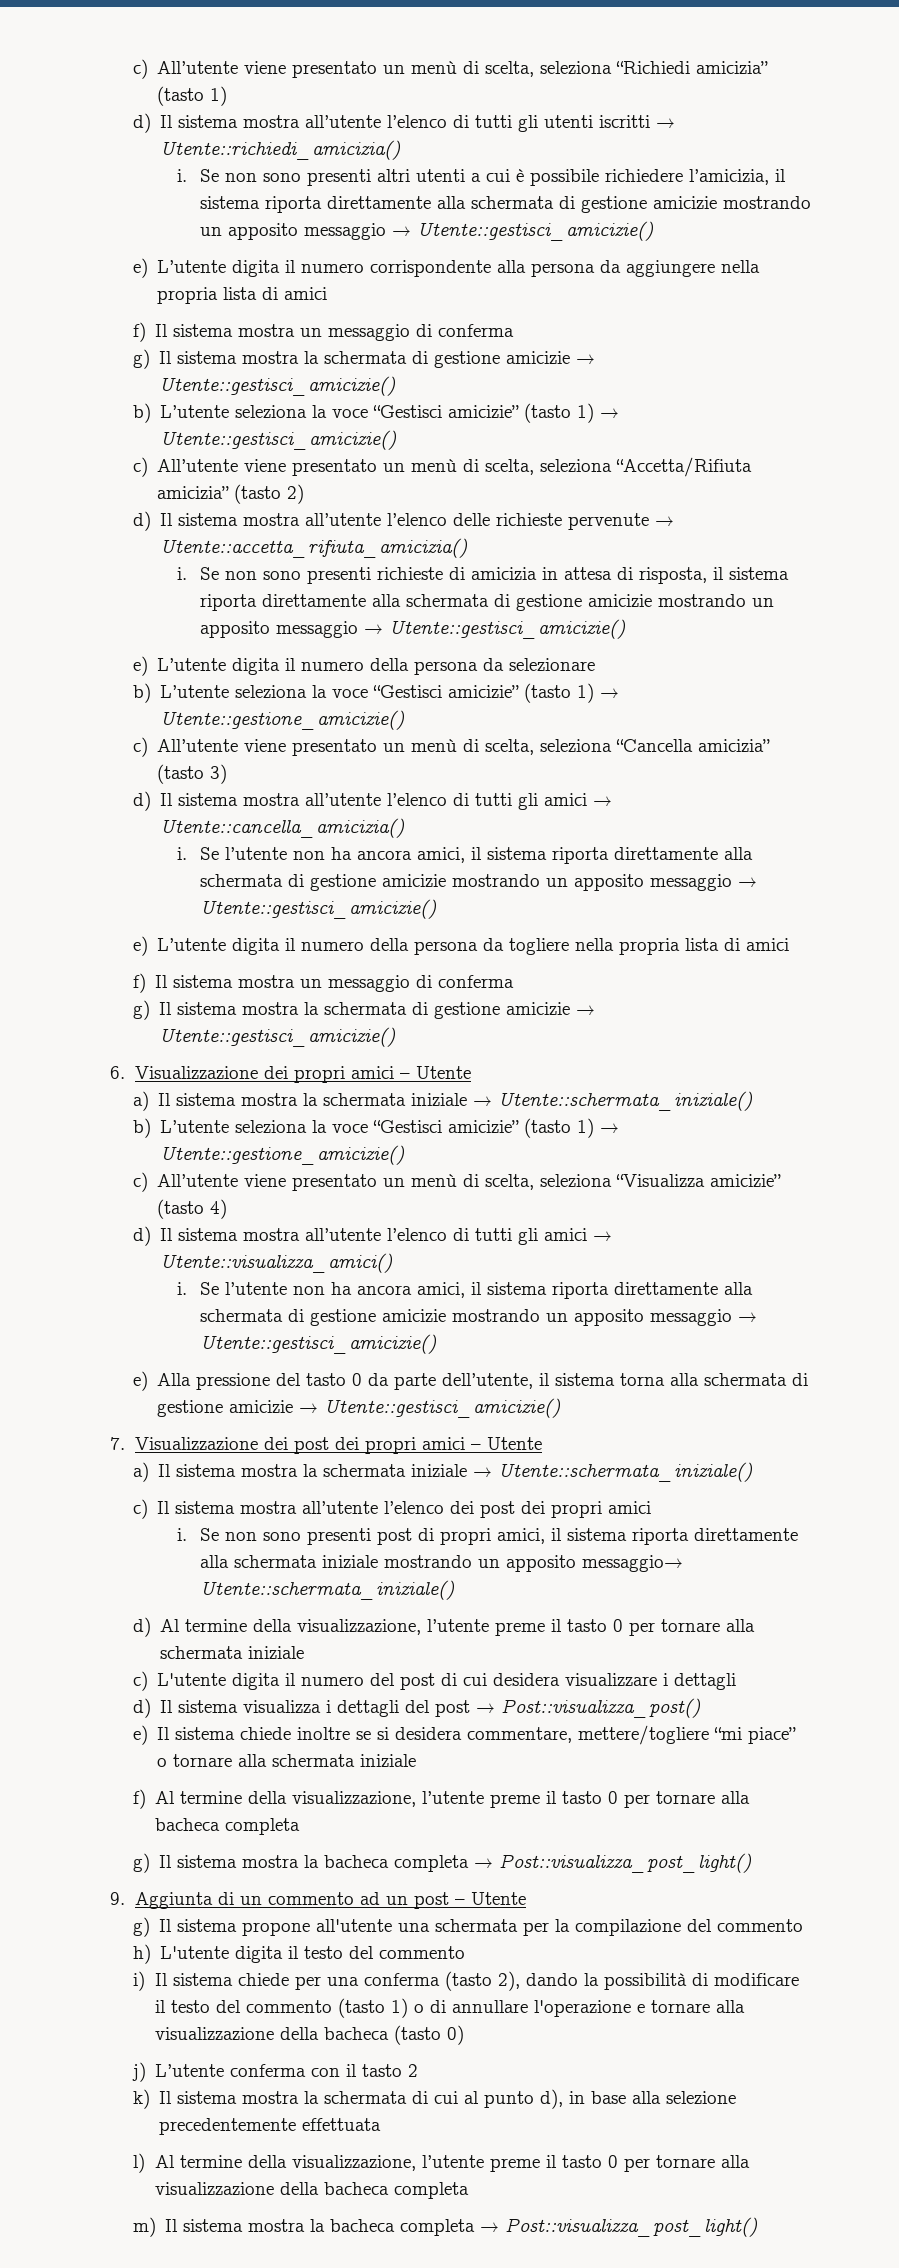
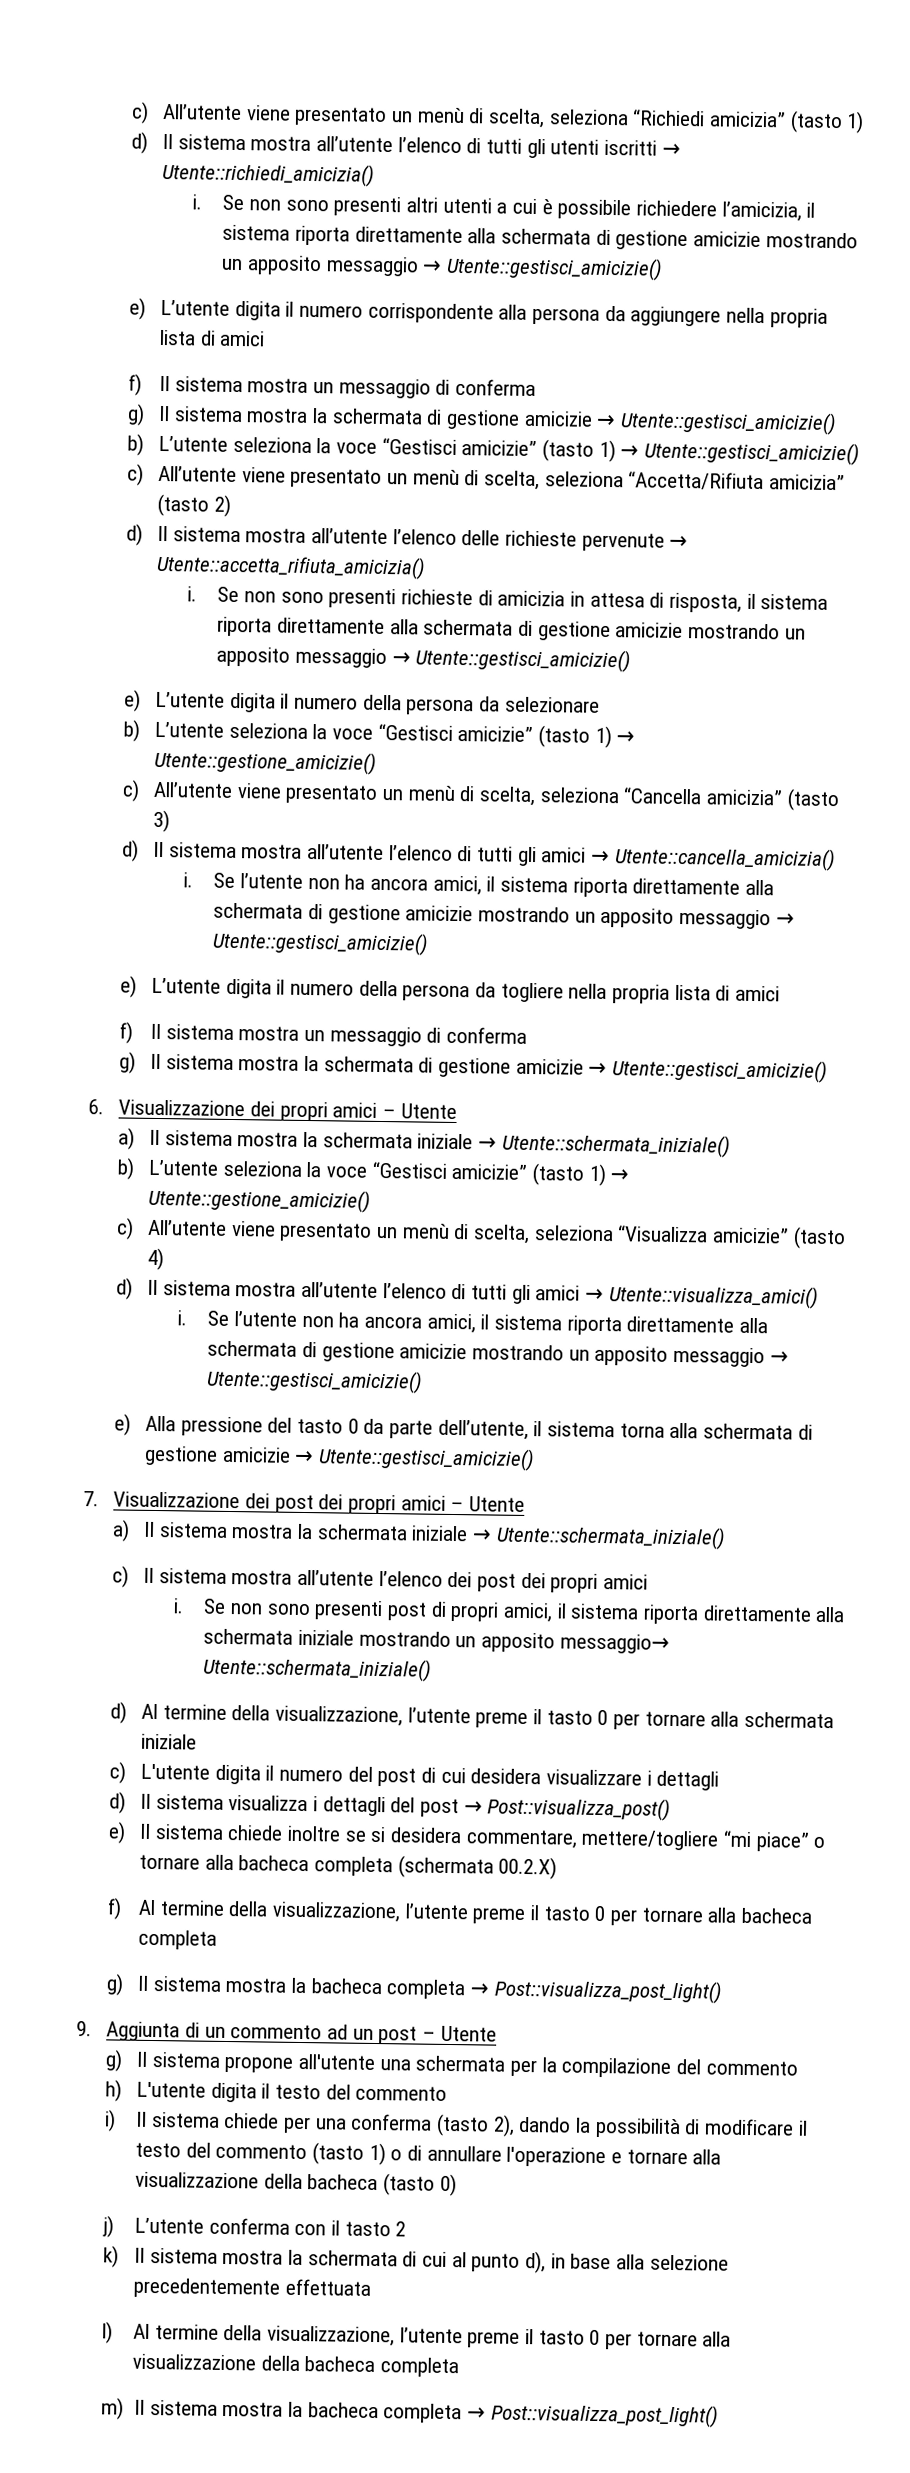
- e) Il sistema chiede inoltre se si desidera commentare, mettere/togliere “mi piace” o tornare alla schermata iniziale
+ e) Il sistema chiede inoltre se si desidera commentare, mettere/togliere “mi piace” o tornare alla bacheca completa (schermata 00.2.X)

